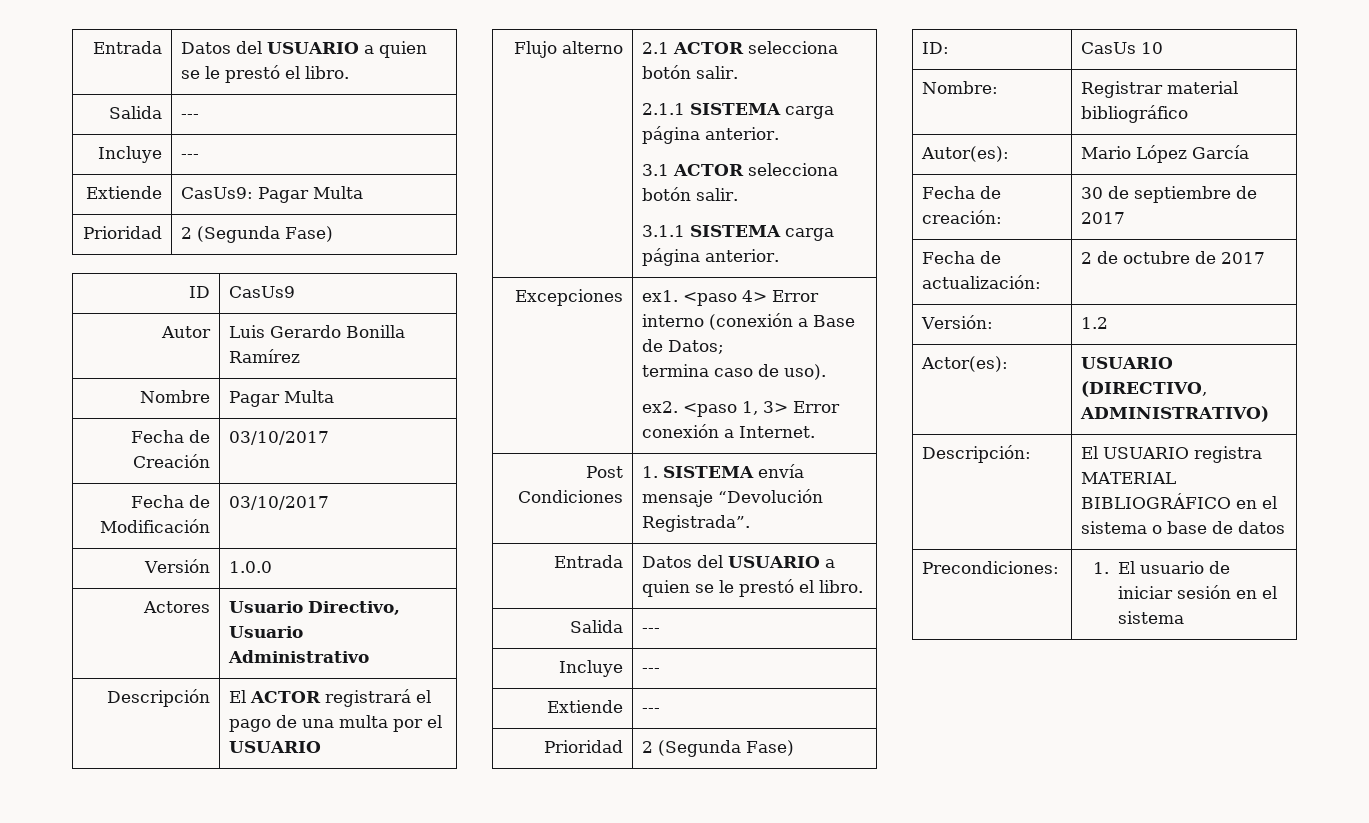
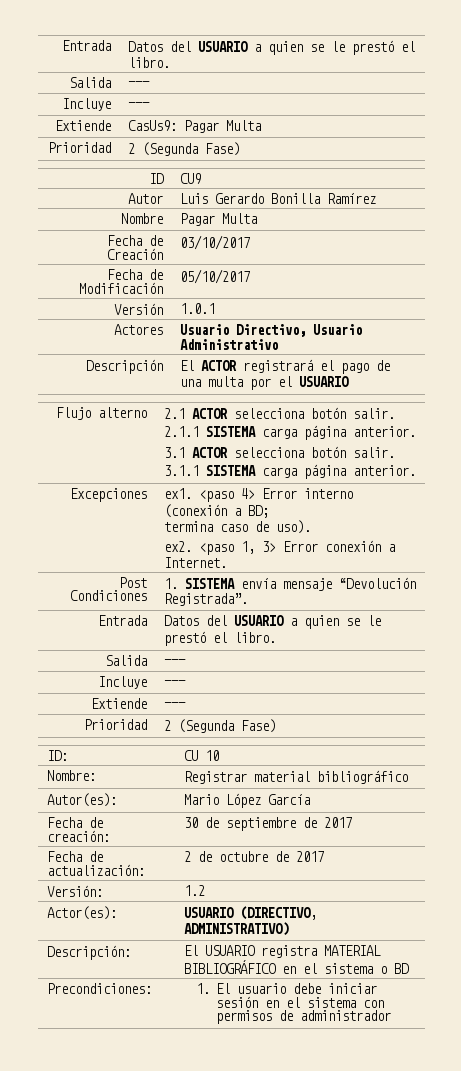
- ID | CasUs9
+ ID | CU9
- Fecha de Modificación | 03/10/2017
+ Fecha de Modificación | 05/10/2017
- Versión | 1.0.0
+ Versión | 1.0.1
- Excepciones | ex1. <paso 4> Error interno (conexión a Base de Datos;
+ Excepciones | ex1. <paso 4> Error interno (conexión a BD;
- ID: | CasUs 10
+ ID: | CU 10
- Descripción: | El USUARIO registra MATERIAL BIBLIOGRÁFICO en el sistema o base de datos
+ Descripción: | El USUARIO registra MATERIAL BIBLIOGRÁFICO en el sistema o BD
- Precondiciones: | 1. El usuario de iniciar sesión en el sistema
+ Precondiciones: | 1. El usuario debe iniciar sesión en el sistema con permisos de administrador

